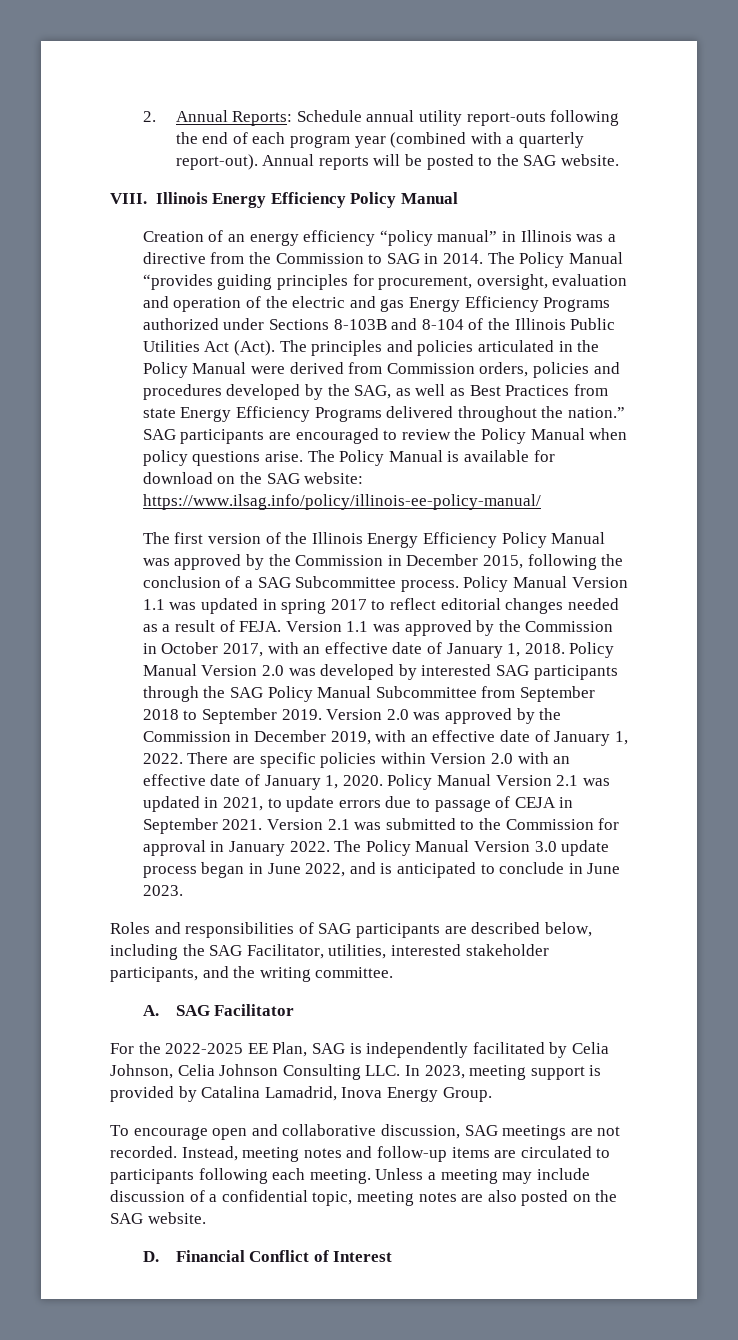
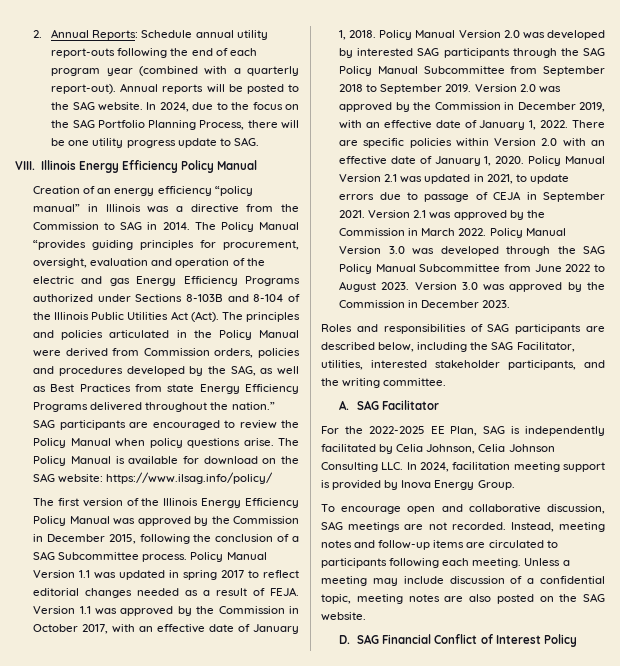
+ In 2024, due to the focus on the SAG Portfolio Planning Process, there will be one utility progress update to SAG.
- The Policy Manual is available for download on the SAG website: https://www.ilsag.info/policy/illinois-ee-policy-manual/
+ The Policy Manual is available for download on the SAG website: https://www.ilsag.info/policy/
- Version 2.1 was submitted to the Commission for approval in January 2022. The Policy Manual Version 3.0 update process began in June 2022, and is anticipated to conclude in June 2023.
+ Version 2.1 was approved by the Commission in March 2022. Policy Manual Version 3.0 was developed through the SAG Policy Manual Subcommittee from June 2022 to August 2023. Version 3.0 was approved by the Commission in December 2023.
- For the 2022-2025 EE Plan, SAG is independently facilitated by Celia Johnson, Celia Johnson Consulting LLC. In 2023, meeting support is provided by Catalina Lamadrid, Inova Energy Group.
+ For the 2022-2025 EE Plan, SAG is independently facilitated by Celia Johnson, Celia Johnson Consulting LLC. In 2024, facilitation meeting support is provided by Inova Energy Group.
- D. Financial Conflict of Interest
+ D. SAG Financial Conflict of Interest Policy

